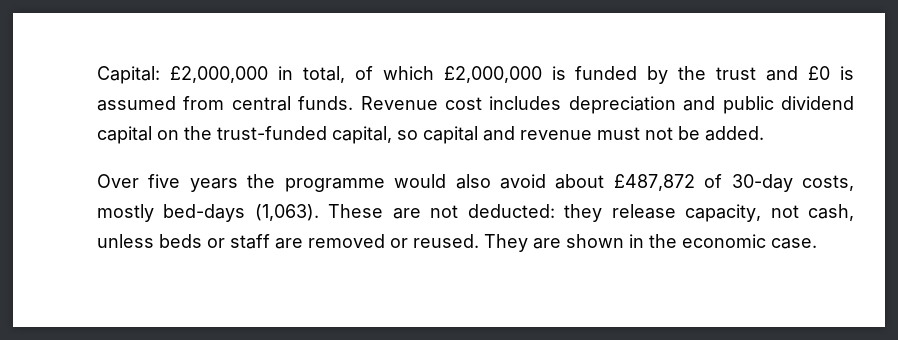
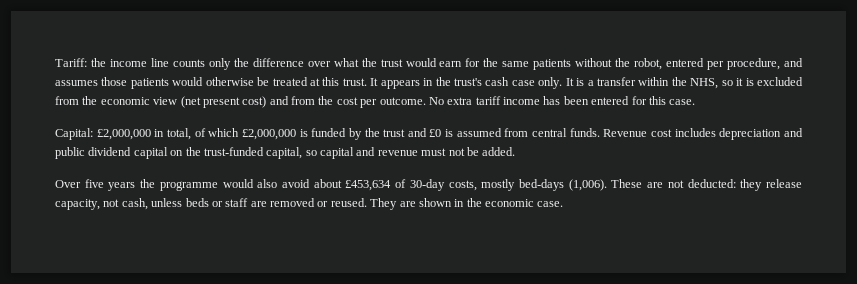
+ Tariff: the income line counts only the difference over what the trust would earn for the same patients without the robot, entered per procedure, and assumes those patients would otherwise be treated at this trust. It appears in the trust's cash case only. It is a transfer within the NHS, so it is excluded from the economic view (net present cost) and from the cost per outcome. No extra tariff income has been entered for this case.
- Over five years the programme would also avoid about £487,872 of 30-day costs, mostly bed-days (1,063).
+ Over five years the programme would also avoid about £453,634 of 30-day costs, mostly bed-days (1,006).

